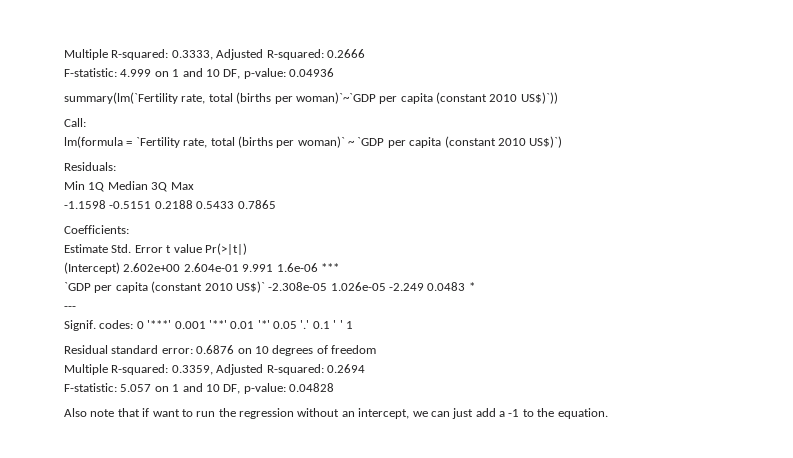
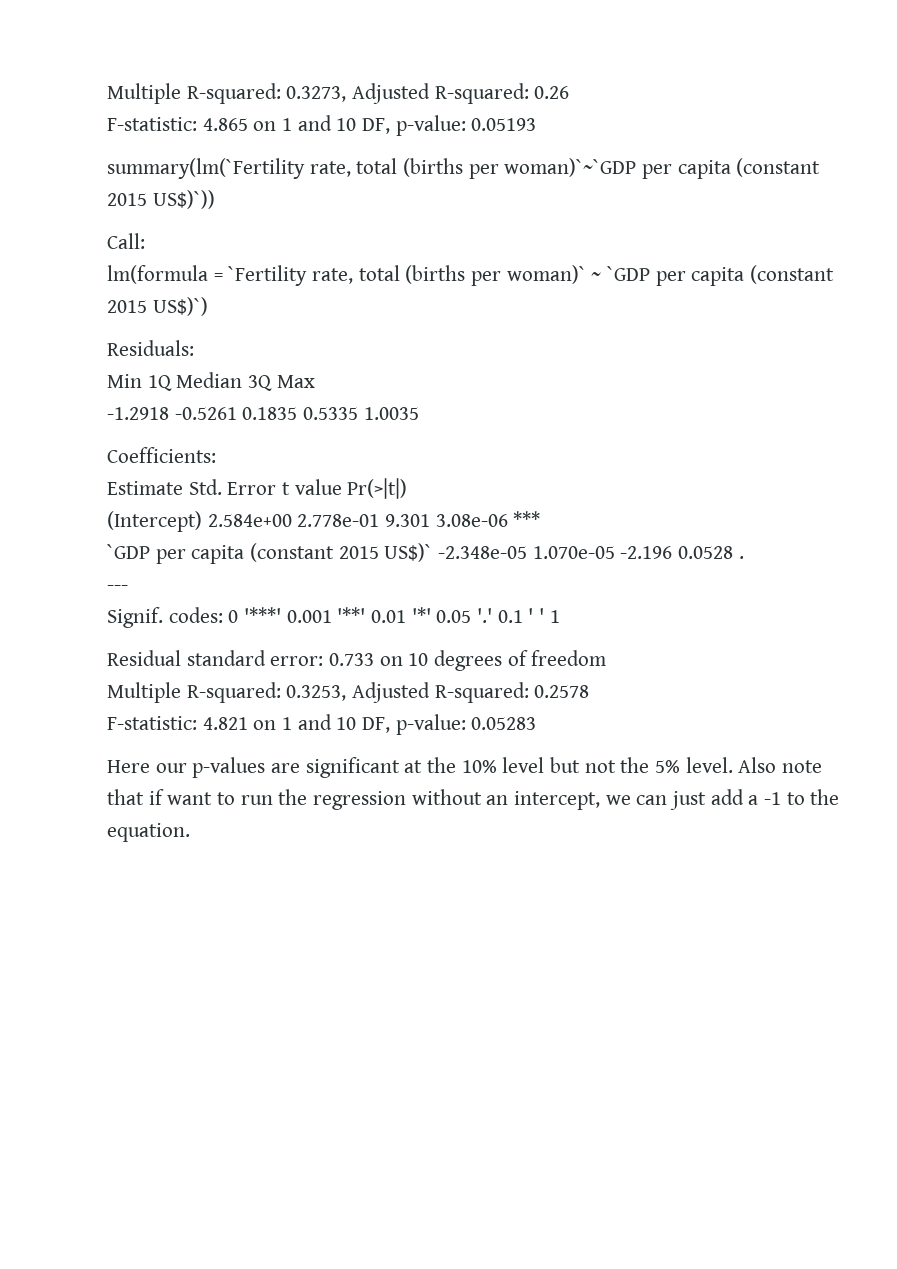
- Multiple R-squared: 0.3333, Adjusted R-squared: 0.2666
- F-statistic: 4.999 on 1 and 10 DF, p-value: 0.04936
+ Multiple R-squared: 0.3273, Adjusted R-squared: 0.26
+ F-statistic: 4.865 on 1 and 10 DF, p-value: 0.05193
- summary(lm(`Fertility rate, total (births per woman)`~`GDP per capita (constant 2010 US$)`))
+ summary(lm(`Fertility rate, total (births per woman)`~`GDP per capita (constant 2015 US$)`))
- lm(formula = `Fertility rate, total (births per woman)` ~ `GDP per capita (constant 2010 US$)`)
+ lm(formula = `Fertility rate, total (births per woman)` ~ `GDP per capita (constant 2015 US$)`)
- -1.1598 -0.5151 0.2188 0.5433 0.7865
+ -1.2918 -0.5261 0.1835 0.5335 1.0035
- (Intercept) 2.602e+00 2.604e-01 9.991 1.6e-06 ***
+ (Intercept) 2.584e+00 2.778e-01 9.301 3.08e-06 ***
- `GDP per capita (constant 2010 US$)` -2.308e-05 1.026e-05 -2.249 0.0483 *
+ `GDP per capita (constant 2015 US$)` -2.348e-05 1.070e-05 -2.196 0.0528 .
- Residual standard error: 0.6876 on 10 degrees of freedom
+ Residual standard error: 0.733 on 10 degrees of freedom
- Multiple R-squared: 0.3359, Adjusted R-squared: 0.2694
- F-statistic: 5.057 on 1 and 10 DF, p-value: 0.04828
- Also note that if want to run the regression without an intercept, we can just add a -1 to the equation.
+ Multiple R-squared: 0.3253, Adjusted R-squared: 0.2578
+ F-statistic: 4.821 on 1 and 10 DF, p-value: 0.05283
+ Here our p-values are significant at the 10% level but not the 5% level. Also note that if want to run the regression without an intercept, we can just add a -1 to the equation.

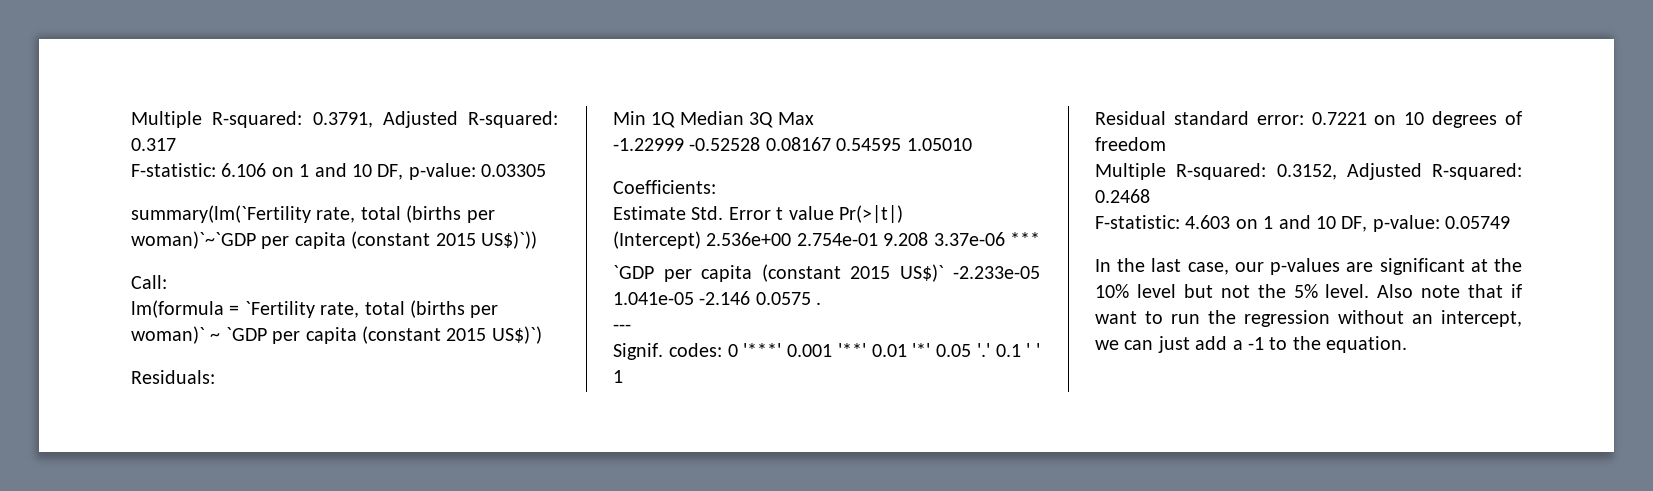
- Multiple R-squared: 0.3273, Adjusted R-squared: 0.26
- F-statistic: 4.865 on 1 and 10 DF, p-value: 0.05193
+ Multiple R-squared: 0.3791, Adjusted R-squared: 0.317
+ F-statistic: 6.106 on 1 and 10 DF, p-value: 0.03305
- -1.2918 -0.5261 0.1835 0.5335 1.0035
+ -1.22999 -0.52528 0.08167 0.54595 1.05010
- (Intercept) 2.584e+00 2.778e-01 9.301 3.08e-06 ***
+ (Intercept) 2.536e+00 2.754e-01 9.208 3.37e-06 ***
- `GDP per capita (constant 2015 US$)` -2.348e-05 1.070e-05 -2.196 0.0528 .
+ `GDP per capita (constant 2015 US$)` -2.233e-05 1.041e-05 -2.146 0.0575 .
- Residual standard error: 0.733 on 10 degrees of freedom
+ Residual standard error: 0.7221 on 10 degrees of freedom
- Multiple R-squared: 0.3253, Adjusted R-squared: 0.2578
- F-statistic: 4.821 on 1 and 10 DF, p-value: 0.05283
- Here our p-values are significant at the 10% level but not the 5% level.
+ Multiple R-squared: 0.3152, Adjusted R-squared: 0.2468
+ F-statistic: 4.603 on 1 and 10 DF, p-value: 0.05749
+ In the last case, our p-values are significant at the 10% level but not the 5% level.

